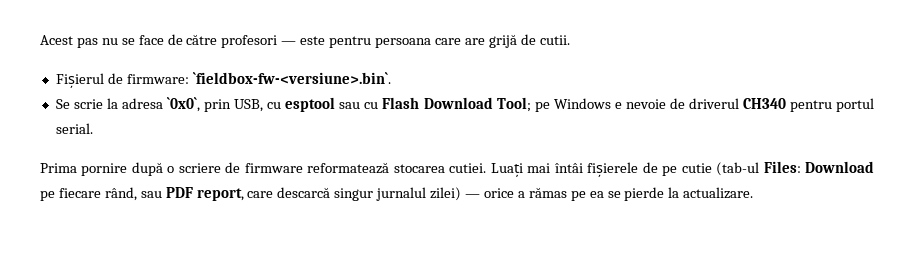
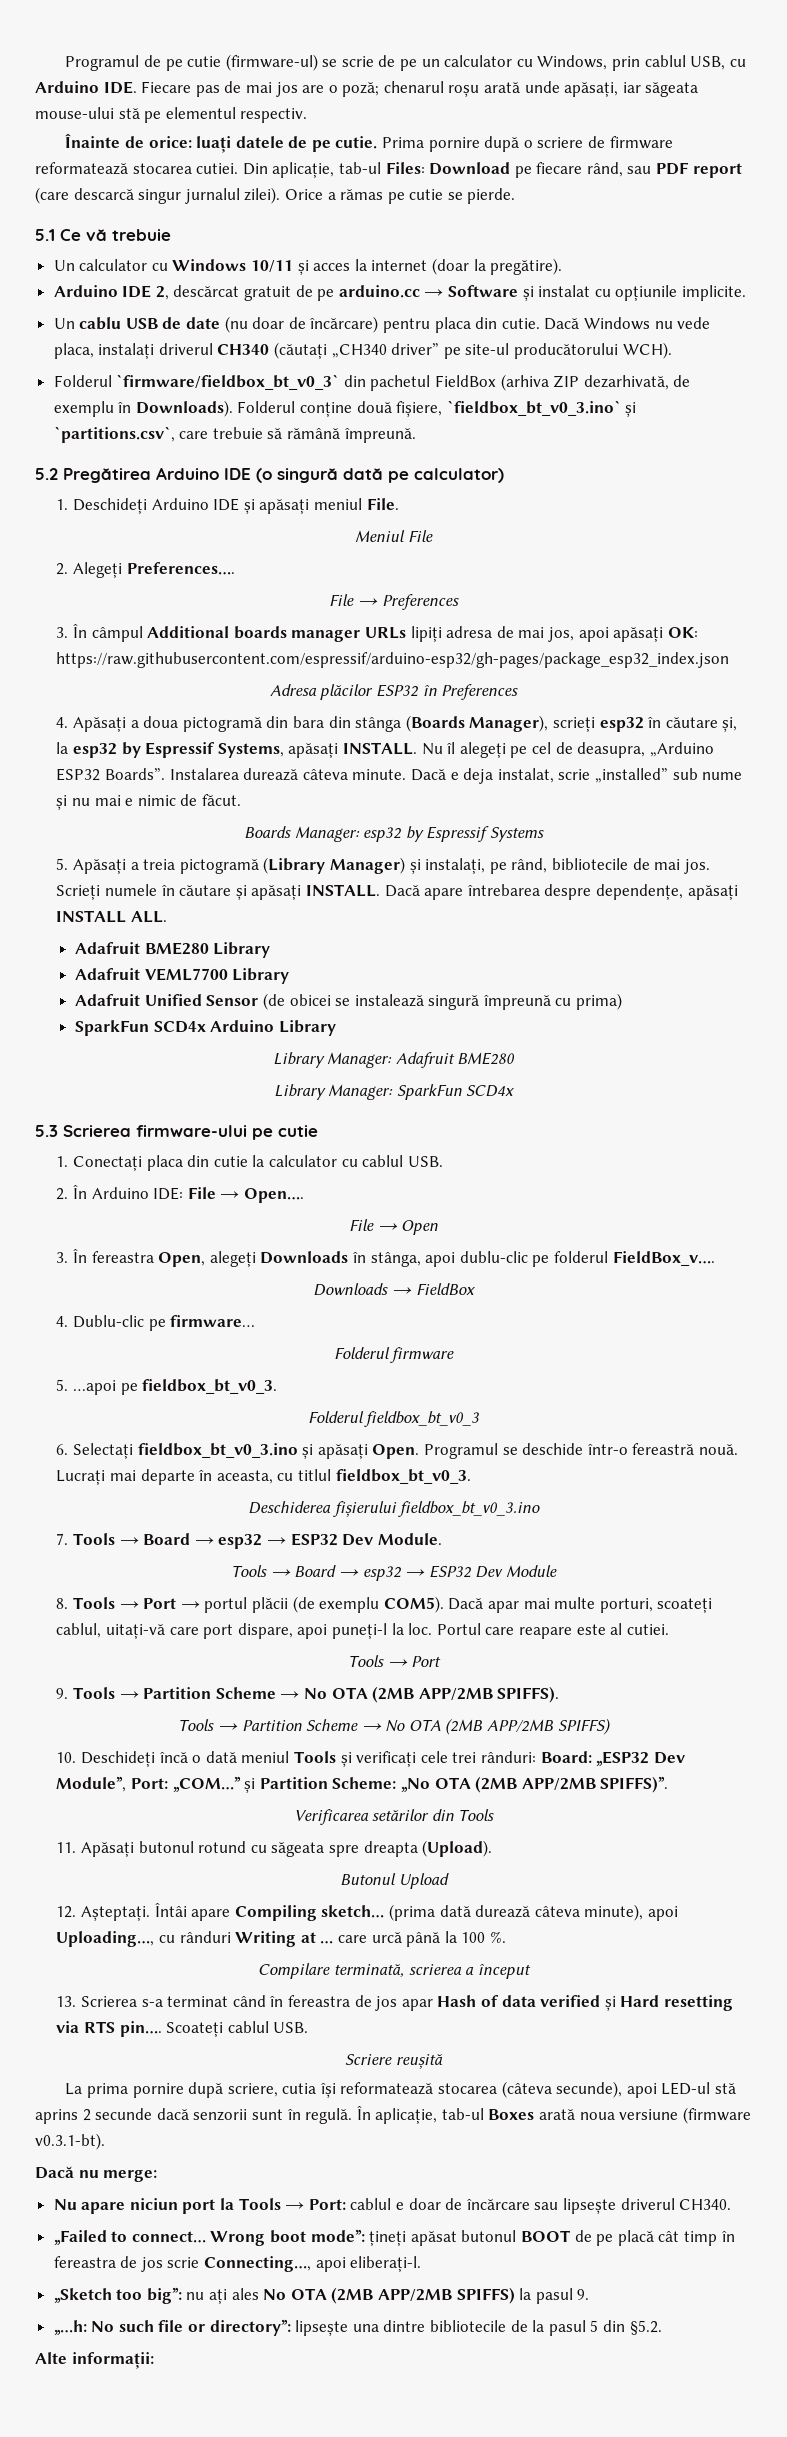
- Acest pas nu se face de către profesori — este pentru persoana care are grijă de cutii.
- Fișierul de firmware: `fieldbox-fw-<versiune>.bin`.
- Se scrie la adresa `0x0`, prin USB, cu esptool sau cu Flash Download Tool; pe Windows e nevoie de driverul CH340 pentru portul serial.
- Prima pornire după o scriere de firmware reformatează stocarea cutiei.
+ Programul de pe cutie (firmware-ul) se scrie de pe un calculator cu Windows, prin cablul USB, cu Arduino IDE. Fiecare pas de mai jos are o poză; chenarul roșu arată unde apăsați, iar săgeata mouse-ului stă pe elementul respectiv.
+ Înainte de orice: luați datele de pe cutie. Prima pornire după o scriere de firmware reformatează stocarea cutiei.
- Luați mai întâi fișierele de pe cutie (tab-ul Files: Download pe fiecare rând, sau PDF report, care descarcă singur jurnalul zilei) — orice a rămas pe ea se pierde la actualizare.
+ Din aplicație, tab-ul Files: Download pe fiecare rând, sau PDF report (care descarcă singur jurnalul zilei). Orice a rămas pe cutie se pierde.
+ 5.1 Ce vă trebuie
+ Un calculator cu Windows 10/11 și acces la internet (doar la pregătire).
+ Arduino IDE 2, descărcat gratuit de pe arduino.cc → Software și instalat cu opțiunile implicite.
+ Un cablu USB de date (nu doar de încărcare) pentru placa din cutie. Dacă Windows nu vede placa, instalați driverul CH340 (căutați „CH340 driver” pe site-ul producătorului WCH).
+ Folderul `firmware/fieldbox_bt_v0_3` din pachetul FieldBox (arhiva ZIP dezarhivată, de exemplu în Downloads). Folderul conține două fișiere, `fieldbox_bt_v0_3.ino` și `partitions.csv`, care trebuie să rămână împreună.
+ 5.2 Pregătirea Arduino IDE (o singură dată pe calculator)
+ 1. Deschideți Arduino IDE și apăsați meniul File.
+ Meniul File
+ 2. Alegeți Preferences….
+ File → Preferences
+ 3. În câmpul Additional boards manager URLs lipiți adresa de mai jos, apoi apăsați OK: https://raw.githubusercontent.com/espressif/arduino-esp32/gh-pages/package_esp32_index.json
+ Adresa plăcilor ESP32 în Preferences
+ 4. Apăsați a doua pictogramă din bara din stânga (Boards Manager), scrieți esp32 în căutare și, la esp32 by Espressif Systems, apăsați INSTALL. Nu îl alegeți pe cel de deasupra, „Arduino ESP32 Boards”. Instalarea durează câteva minute. Dacă e deja instalat, scrie „installed” sub nume și nu mai e nimic de făcut.
+ Boards Manager: esp32 by Espressif Systems
+ 5. Apăsați a treia pictogramă (Library Manager) și instalați, pe rând, bibliotecile de mai jos. Scrieți numele în căutare și apăsați INSTALL. Dacă apare întrebarea despre dependențe, apăsați INSTALL ALL.
+ Adafruit BME280 Library
+ Adafruit VEML7700 Library
+ Adafruit Unified Sensor (de obicei se instalează singură împreună cu prima)
+ SparkFun SCD4x Arduino Library
+ Library Manager: Adafruit BME280
+ Library Manager: SparkFun SCD4x
+ 5.3 Scrierea firmware-ului pe cutie
+ 1. Conectați placa din cutie la calculator cu cablul USB.
+ 2. În Arduino IDE: File → Open….
+ File → Open
+ 3. În fereastra Open, alegeți Downloads în stânga, apoi dublu-clic pe folderul FieldBox_v….
+ Downloads → FieldBox
+ 4. Dublu-clic pe firmware…
+ Folderul firmware
+ 5. …apoi pe fieldbox_bt_v0_3.
+ Folderul fieldbox_bt_v0_3
+ 6. Selectați fieldbox_bt_v0_3.ino și apăsați Open. Programul se deschide într-o fereastră nouă. Lucrați mai departe în aceasta, cu titlul fieldbox_bt_v0_3.
+ Deschiderea fișierului fieldbox_bt_v0_3.ino
+ 7. Tools → Board → esp32 → ESP32 Dev Module.
+ Tools → Board → esp32 → ESP32 Dev Module
+ 8. Tools → Port → portul plăcii (de exemplu COM5). Dacă apar mai multe porturi, scoateți cablul, uitați-vă care port dispare, apoi puneți-l la loc. Portul care reapare este al cutiei.
+ Tools → Port
+ 9. Tools → Partition Scheme → No OTA (2MB APP/2MB SPIFFS).
+ Tools → Partition Scheme → No OTA (2MB APP/2MB SPIFFS)
+ 10. Deschideți încă o dată meniul Tools și verificați cele trei rânduri: Board: „ESP32 Dev Module”, Port: „COM…” și Partition Scheme: „No OTA (2MB APP/2MB SPIFFS)”.
+ Verificarea setărilor din Tools
+ 11. Apăsați butonul rotund cu săgeata spre dreapta (Upload).
+ Butonul Upload
+ 12. Așteptați. Întâi apare Compiling sketch… (prima dată durează câteva minute), apoi Uploading…, cu rânduri Writing at … care urcă până la 100 %.
+ Compilare terminată, scrierea a început
+ 13. Scrierea s-a terminat când în fereastra de jos apar Hash of data verified și Hard resetting via RTS pin…. Scoateți cablul USB.
+ Scriere reușită
+ La prima pornire după scriere, cutia își reformatează stocarea (câteva secunde), apoi LED-ul stă aprins 2 secunde dacă senzorii sunt în regulă. În aplicație, tab-ul Boxes arată noua versiune (firmware v0.3.1-bt).
+ Dacă nu merge:
+ Nu apare niciun port la Tools → Port: cablul e doar de încărcare sau lipsește driverul CH340.
+ „Failed to connect… Wrong boot mode”: țineți apăsat butonul BOOT de pe placă cât timp în fereastra de jos scrie Connecting…, apoi eliberați-l.
+ „Sketch too big”: nu ați ales No OTA (2MB APP/2MB SPIFFS) la pasul 9.
+ „…h: No such file or directory”: lipsește una dintre bibliotecile de la pasul 5 din §5.2.
+ Alte informații:

